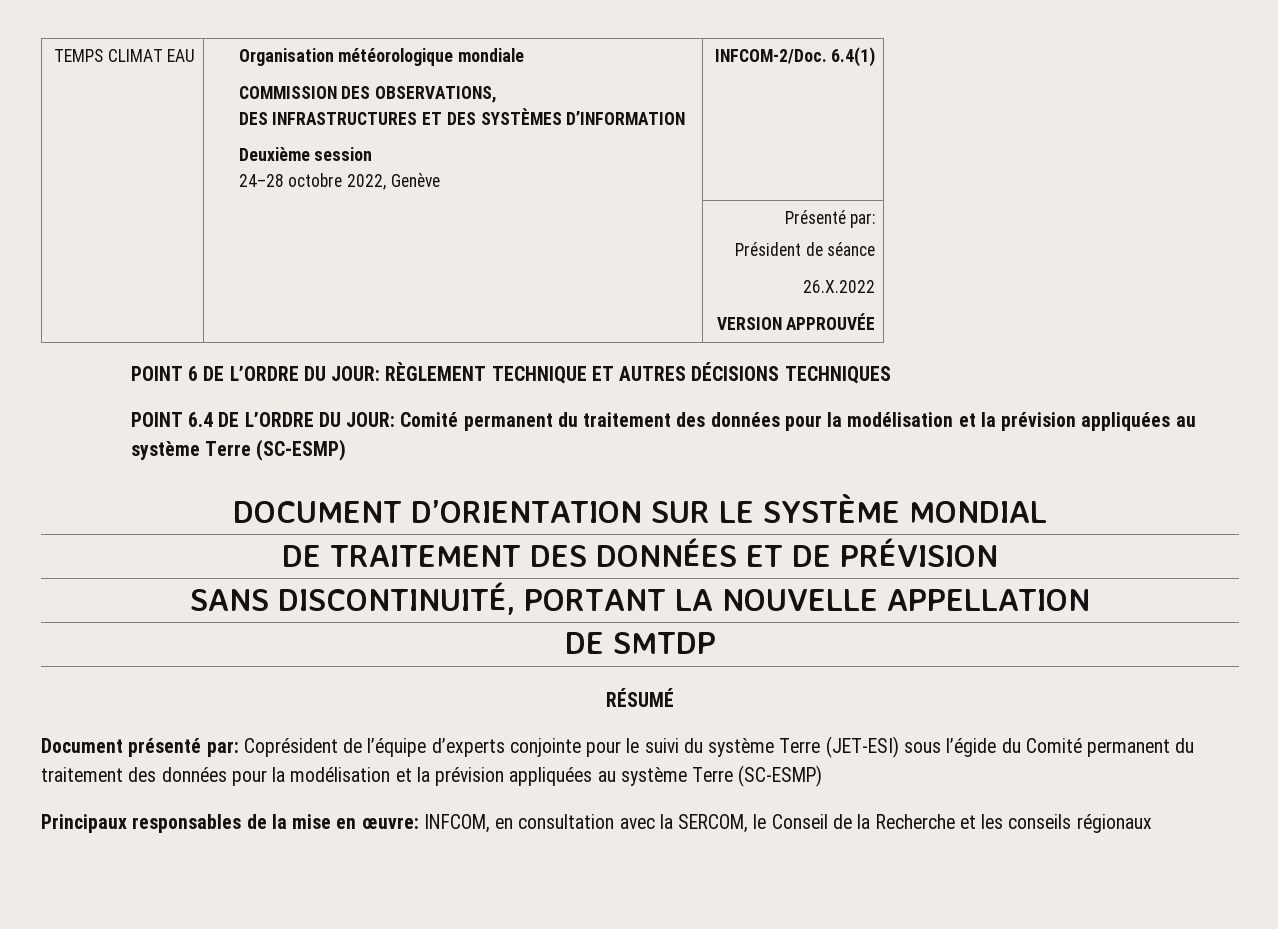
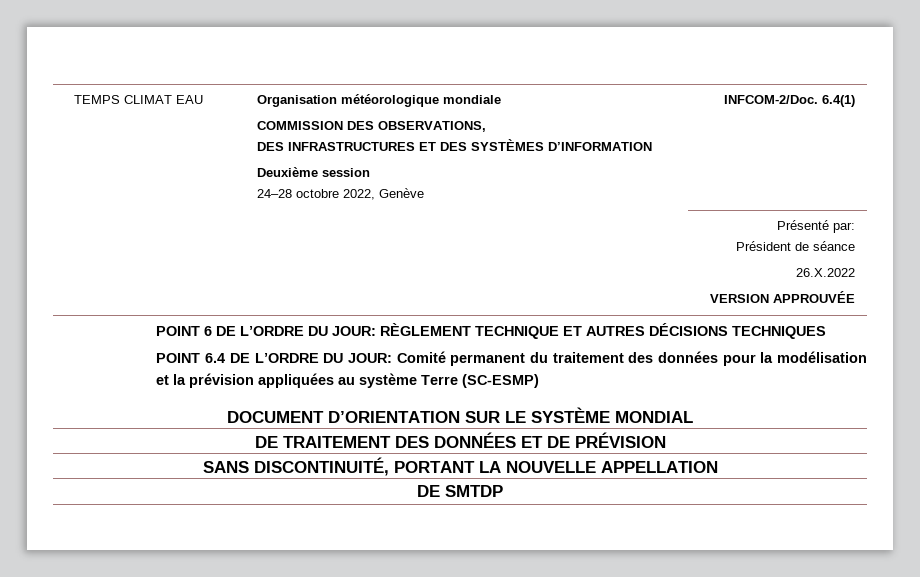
- RÉSUMÉ
- Document présenté par: Coprésident de l’équipe d’experts conjointe pour le suivi du système Terre (JET-ESI) sous l’égide du Comité permanent du traitement des données pour la modélisation et la prévision appliquées au système Terre (SC-ESMP)
- Principaux responsables de la mise en œuvre: INFCOM, en consultation avec la SERCOM, le Conseil de la Recherche et les conseils régionaux

